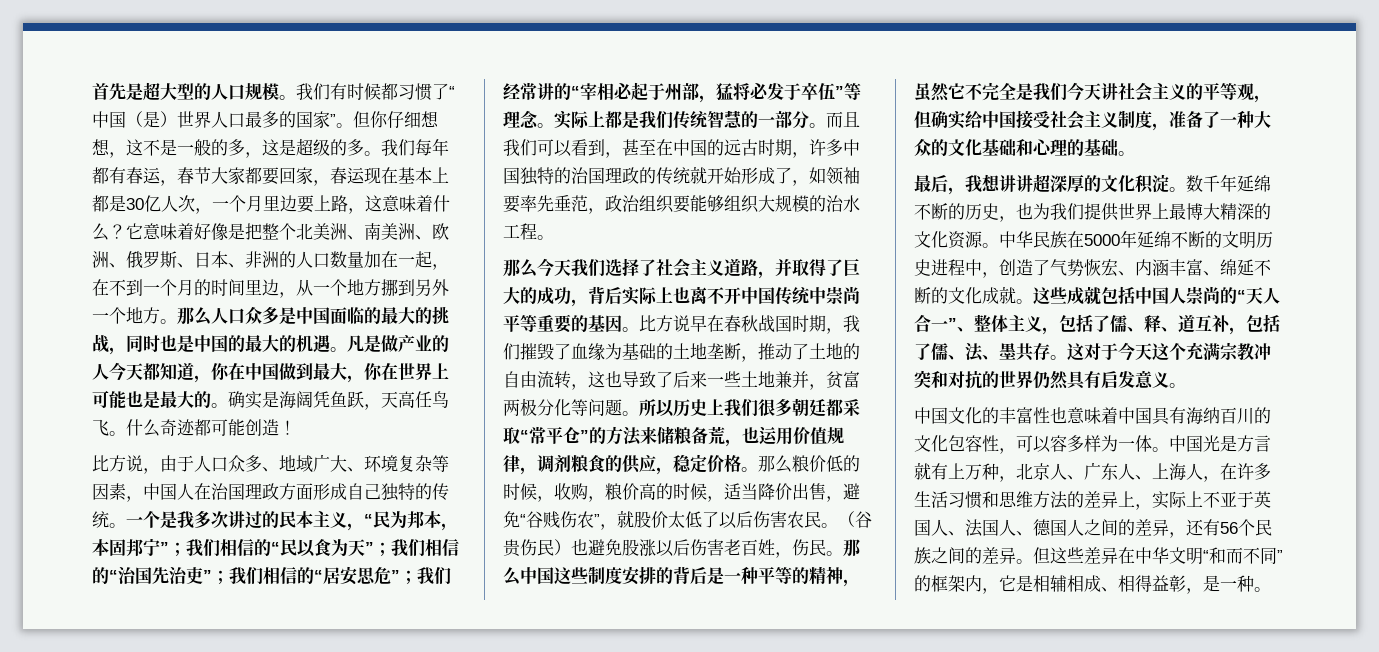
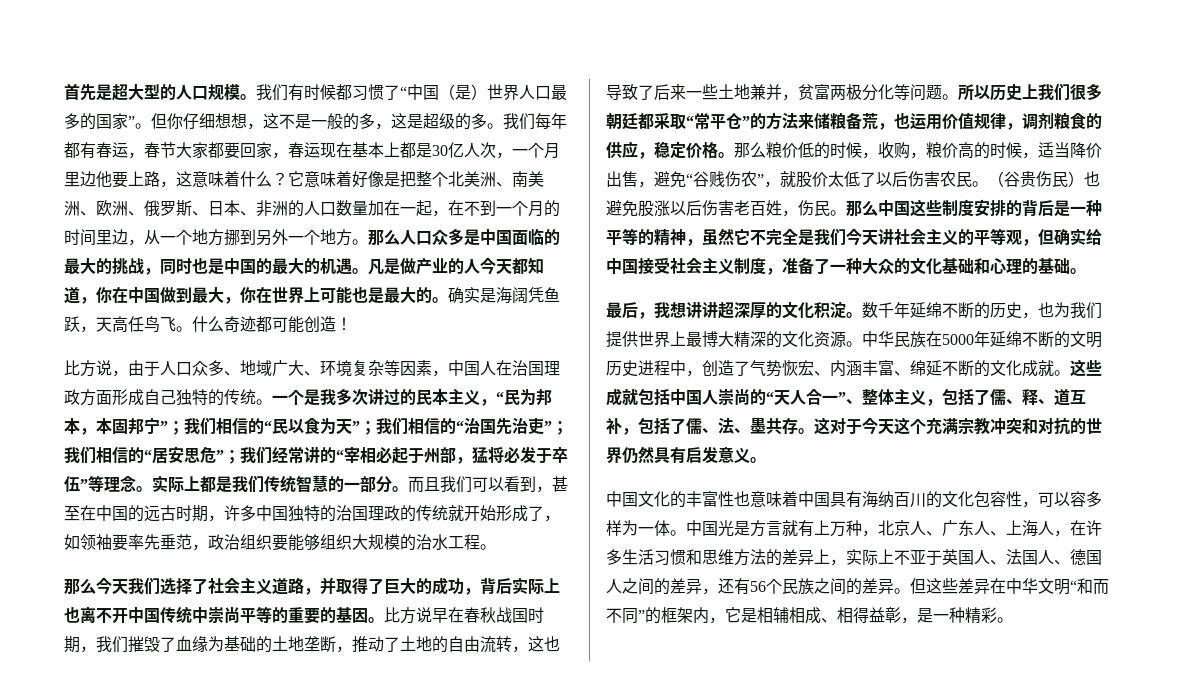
- 我们每年都有春运，春节大家都要回家，春运现在基本上都是30亿人次，一个月里边要上路，这意味着什么？
+ 我们每年都有春运，春节大家都要回家，春运现在基本上都是30亿人次，一个月里边他要上路，这意味着什么？
- 那么今天我们选择了社会主义道路，并取得了巨大的成功，背后实际上也离不开中国传统中崇尚平等重要的基因。
+ 那么今天我们选择了社会主义道路，并取得了巨大的成功，背后实际上也离不开中国传统中崇尚平等的重要的基因。
- 但这些差异在中华文明“和而不同”的框架内，它是相辅相成、相得益彰，是一种。
+ 但这些差异在中华文明“和而不同”的框架内，它是相辅相成、相得益彰，是一种精彩。

